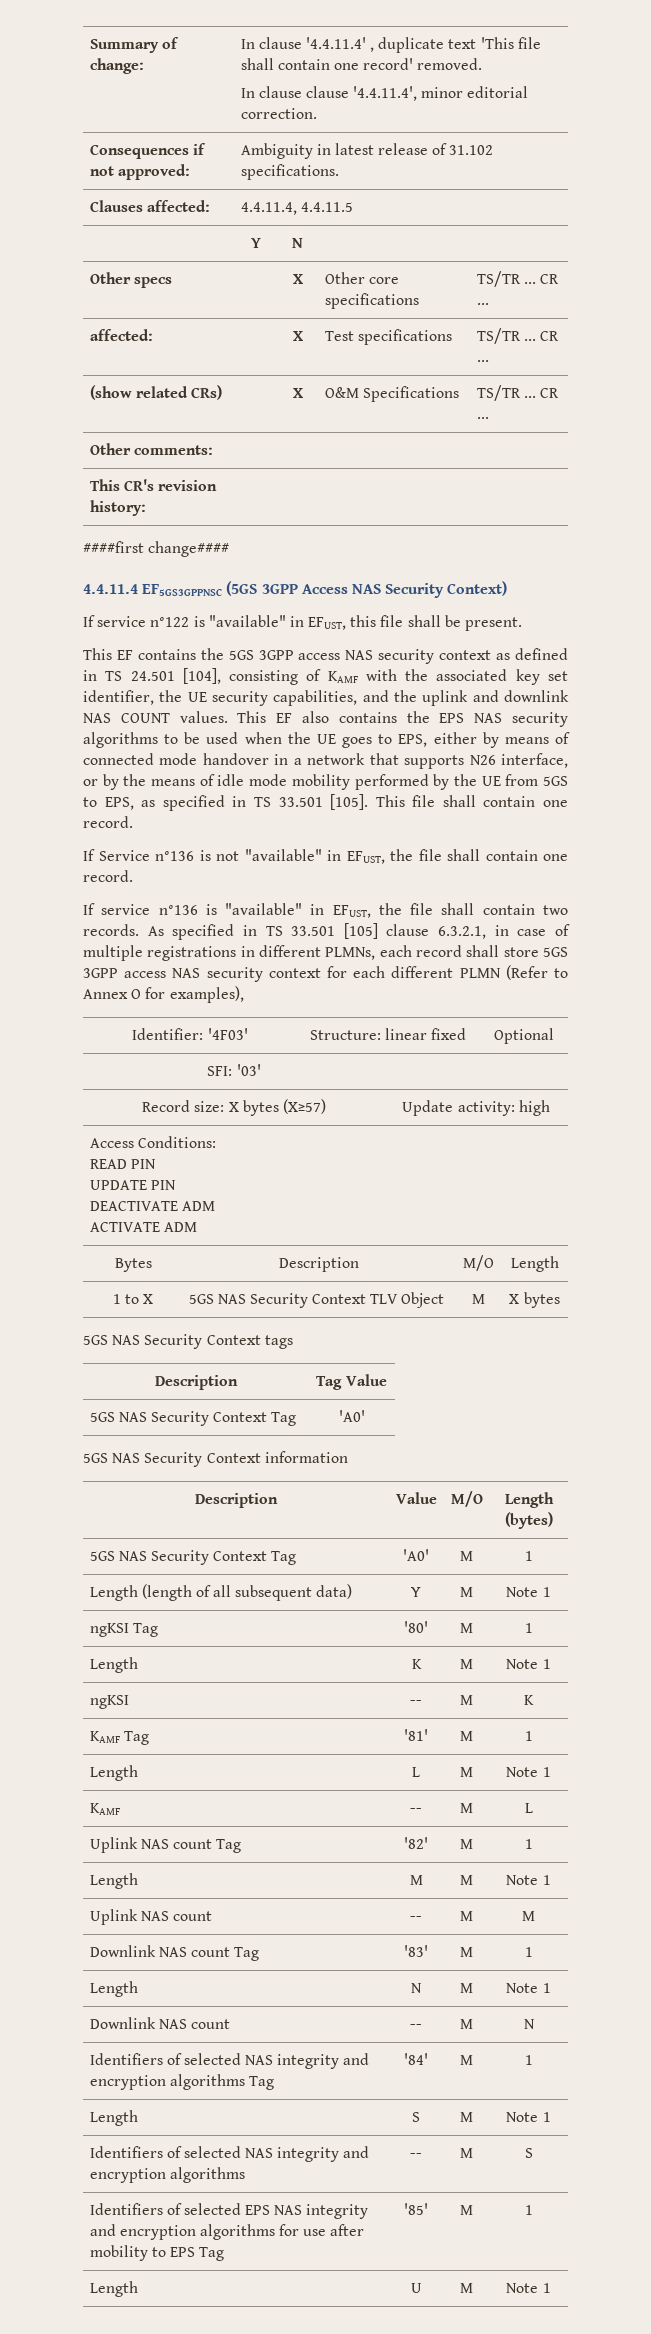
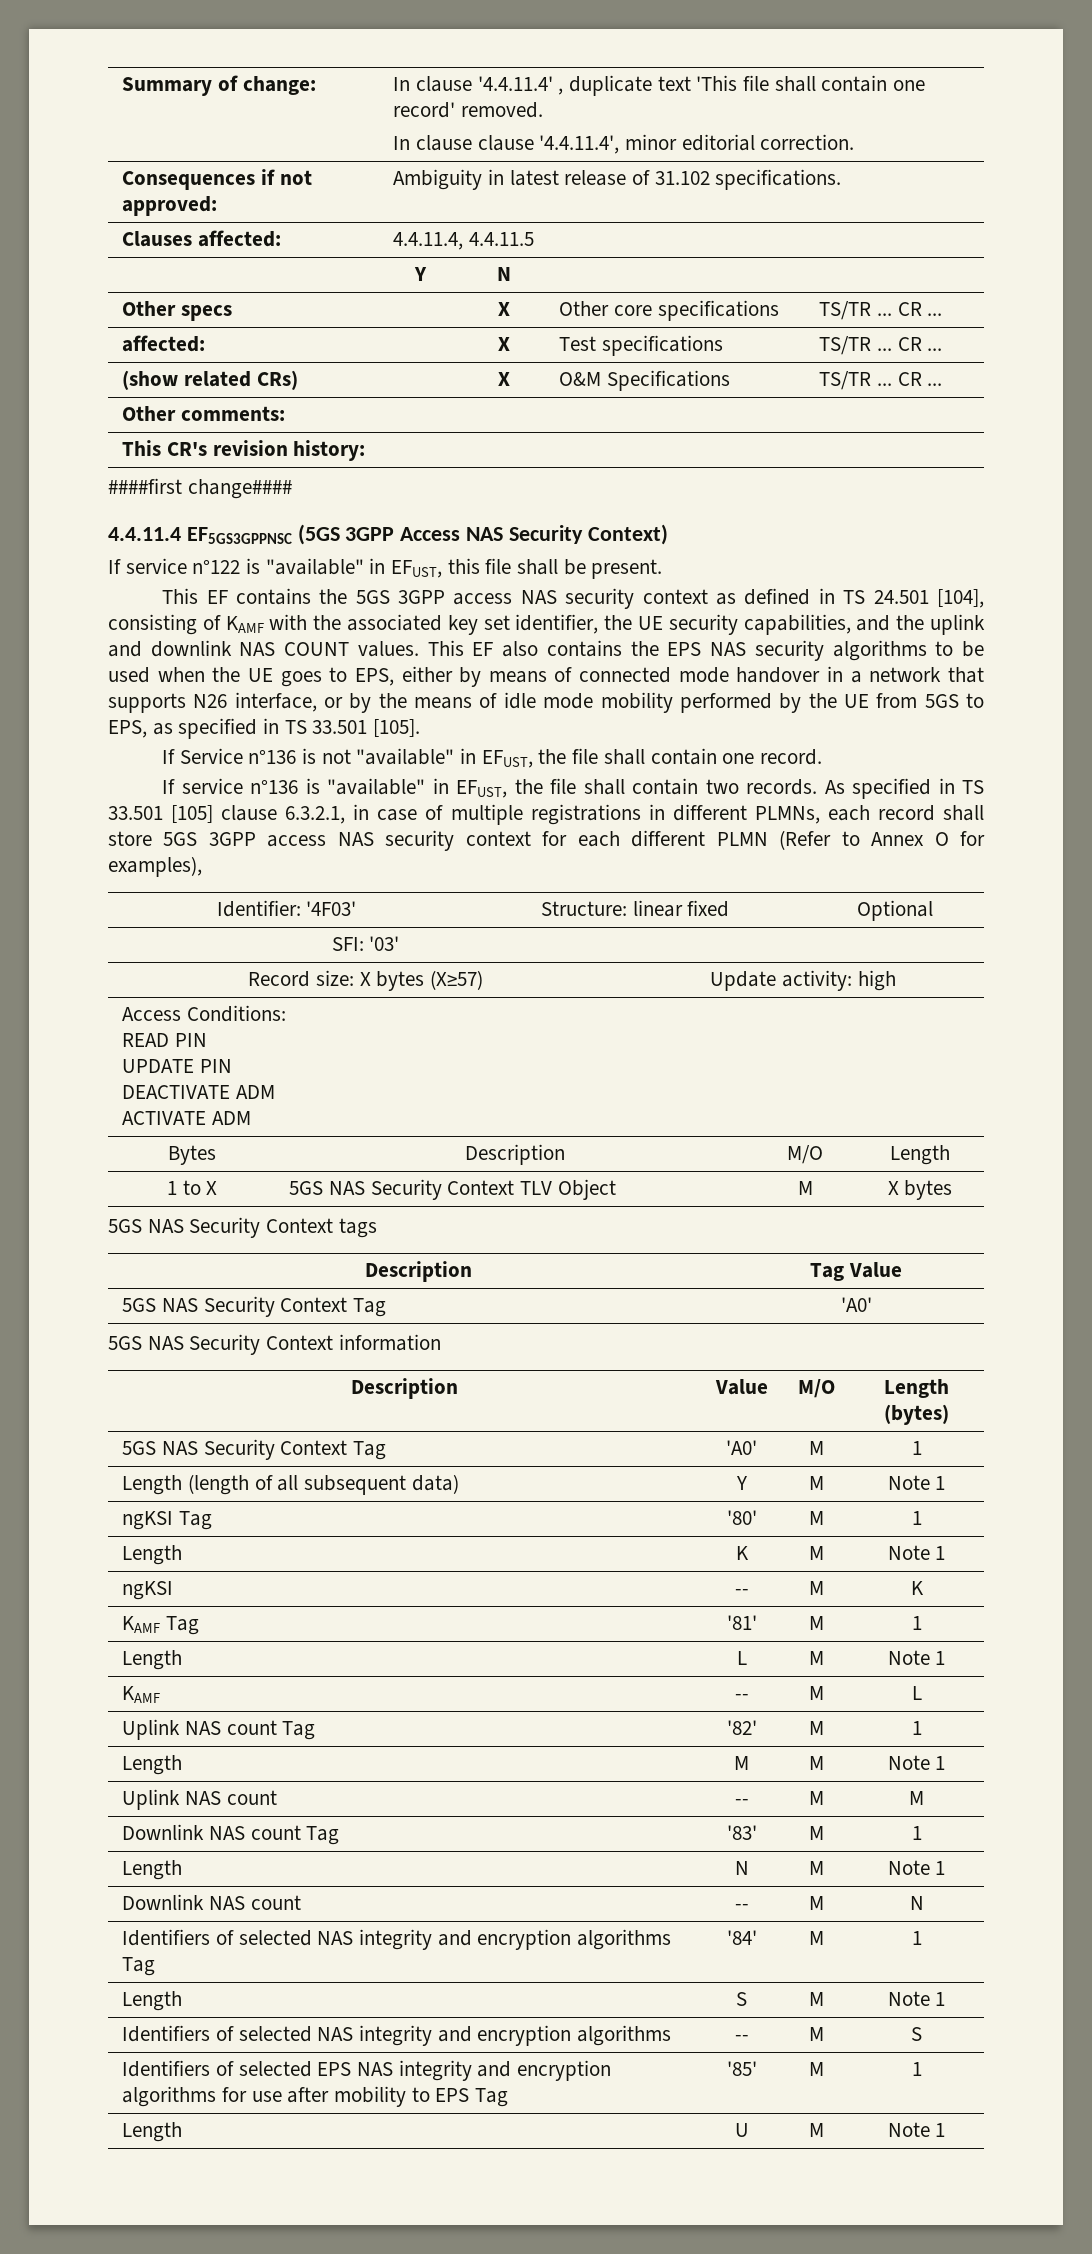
- This file shall contain one record.

